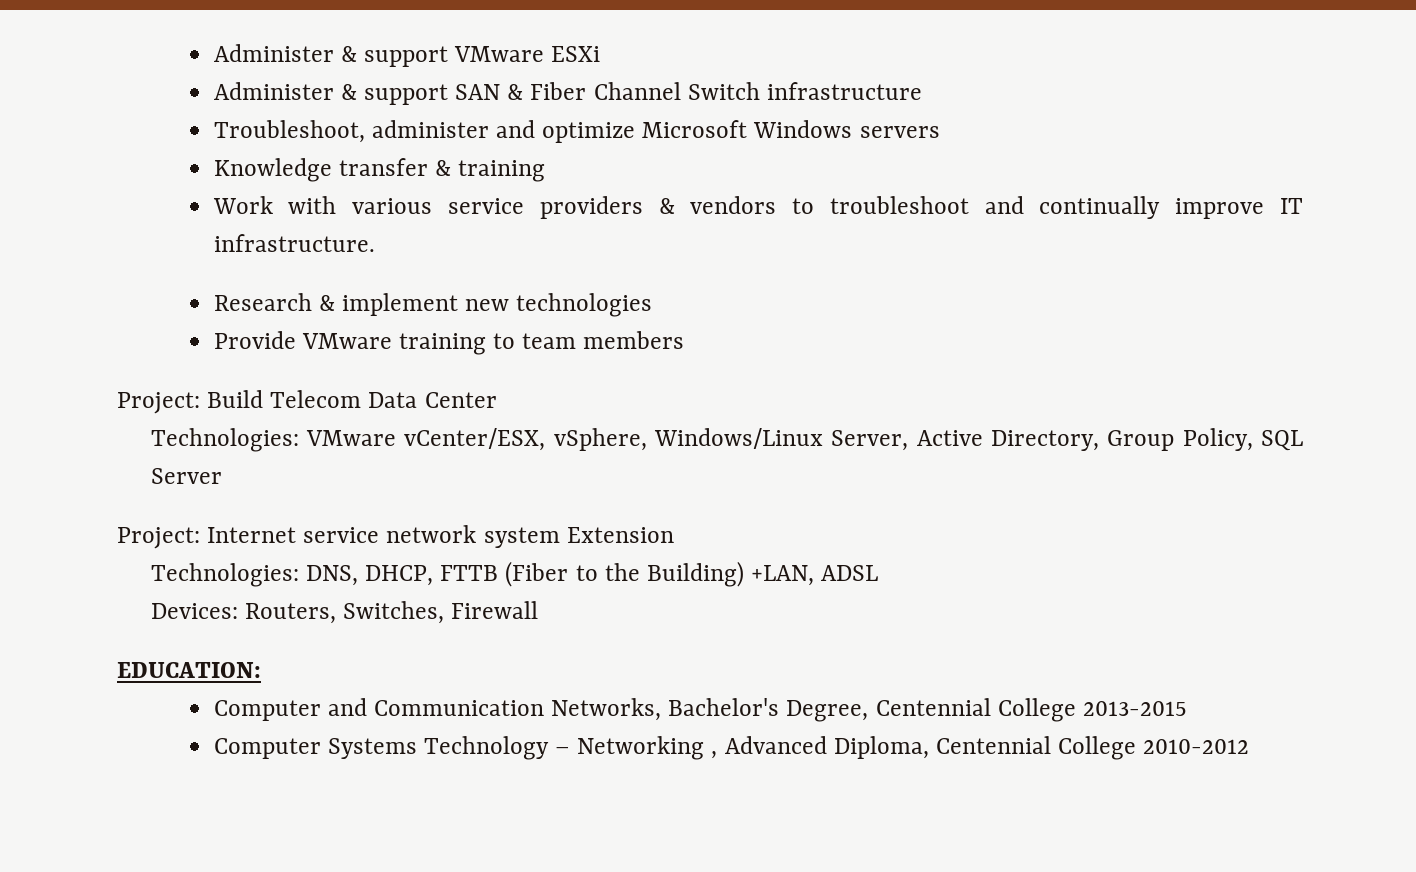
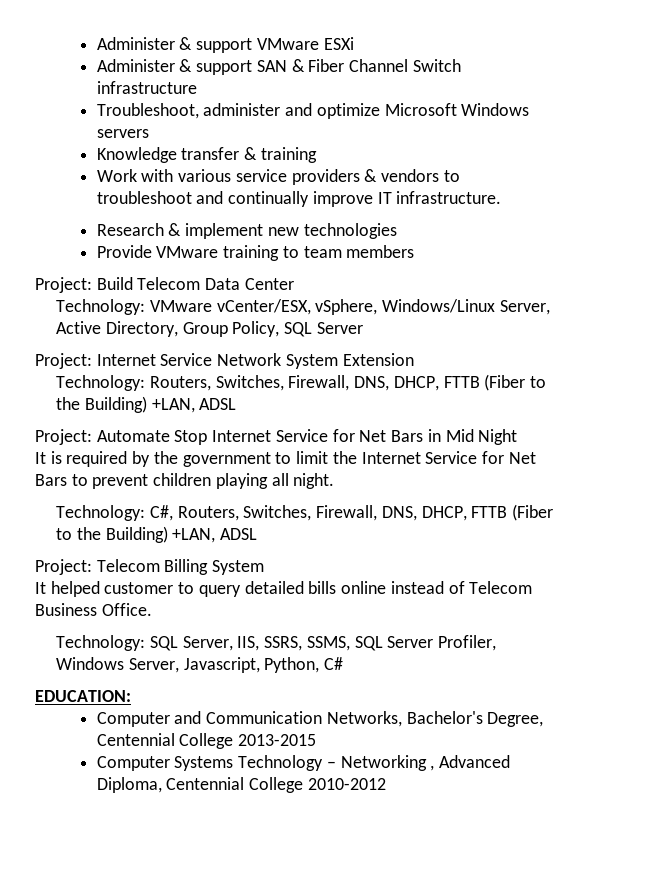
- Technologies: VMware vCenter/ESX, vSphere, Windows/Linux Server, Active Directory, Group Policy, SQL Server
+ Technology: VMware vCenter/ESX, vSphere, Windows/Linux Server, Active Directory, Group Policy, SQL Server
- Project: Internet service network system Extension
- Technologies: DNS, DHCP, FTTB (Fiber to the Building) +LAN, ADSL
- Devices: Routers, Switches, Firewall
+ Project: Internet Service Network System Extension
+ Technology: Routers, Switches, Firewall, DNS, DHCP, FTTB (Fiber to the Building) +LAN, ADSL
+ Project: Automate Stop Internet Service for Net Bars in Mid Night
+ It is required by the government to limit the Internet Service for Net Bars to prevent children playing all night.
+ Technology: C#, Routers, Switches, Firewall, DNS, DHCP, FTTB (Fiber to the Building) +LAN, ADSL
+ Project: Telecom Billing System
+ It helped customer to query detailed bills online instead of Telecom Business Office.
+ Technology: SQL Server, IIS, SSRS, SSMS, SQL Server Profiler, Windows Server, Javascript, Python, C#

